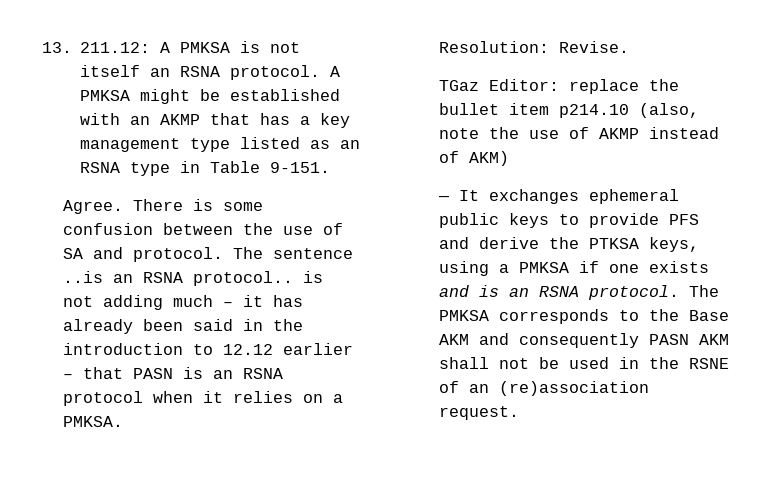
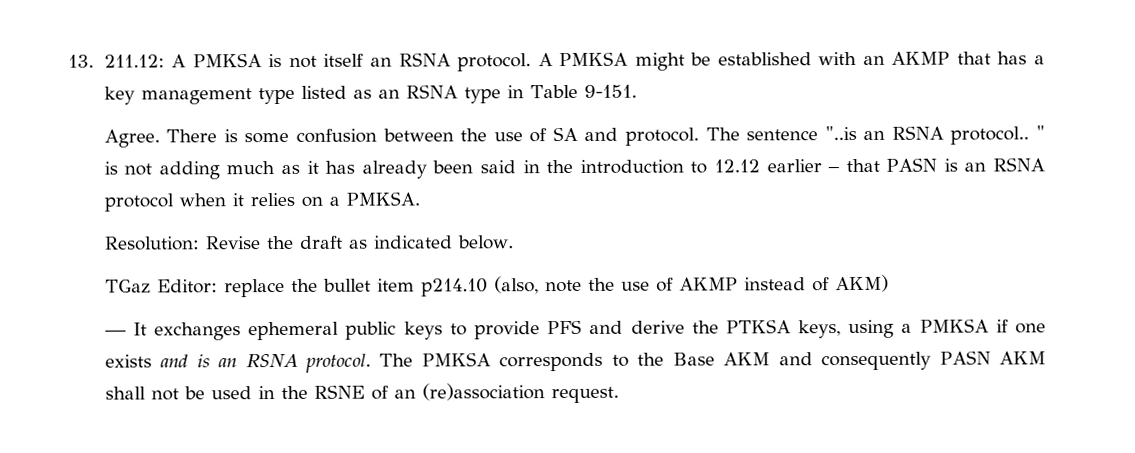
- The sentence ..is an RSNA protocol.. is not adding much – it has already been said in the introduction to 12.12 earlier – that PASN is an RSNA protocol when it relies on a PMKSA.
+ The sentence "..is an RSNA protocol.. " is not adding much as it has already been said in the introduction to 12.12 earlier – that PASN is an RSNA protocol when it relies on a PMKSA.
- Resolution: Revise.
+ Resolution: Revise the draft as indicated below.

